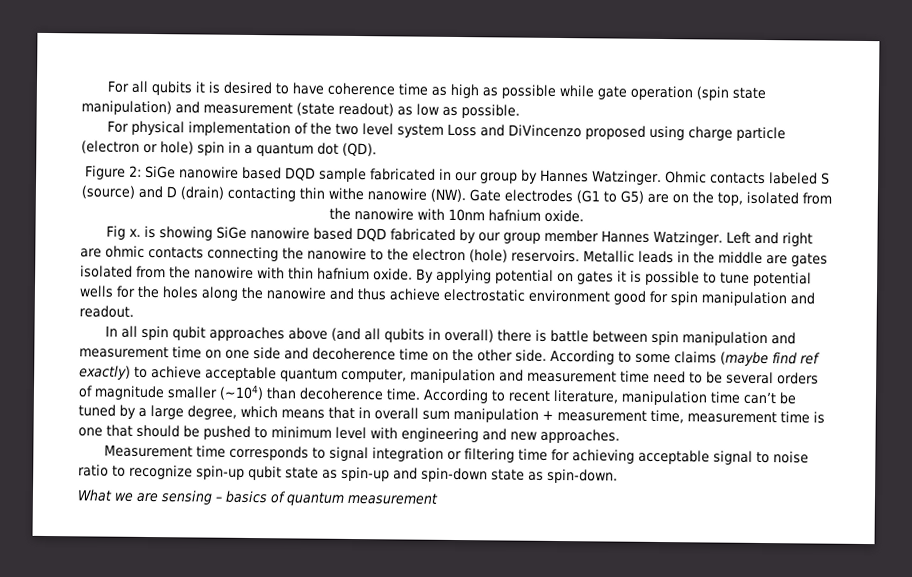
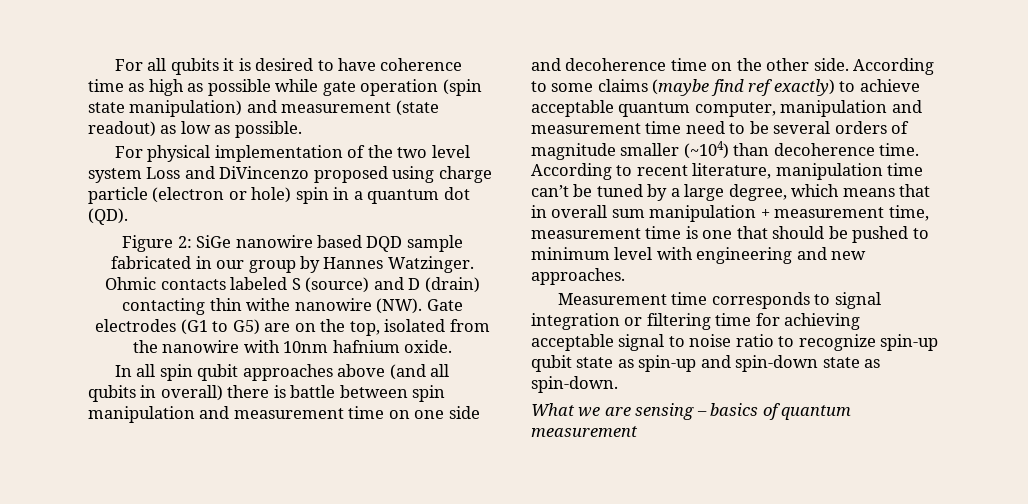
- Fig x. is showing SiGe nanowire based DQD fabricated by our group member Hannes Watzinger. Left and right are ohmic contacts connecting the nanowire to the electron (hole) reservoirs. Metallic leads in the middle are gates isolated from the nanowire with thin hafnium oxide. By applying potential on gates it is possible to tune potential wells for the holes along the nanowire and thus achieve electrostatic environment good for spin manipulation and readout.

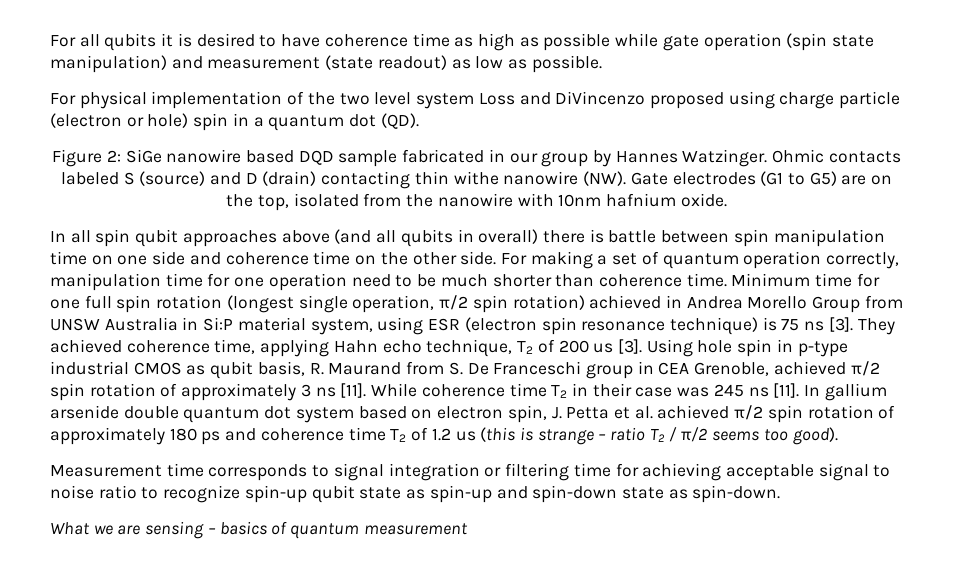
- In all spin qubit approaches above (and all qubits in overall) there is battle between spin manipulation and measurement time on one side and decoherence time on the other side.
+ In all spin qubit approaches above (and all qubits in overall) there is battle between spin manipulation time on one side and coherence time on the other side.
- According to some claims (maybe find ref exactly) to achieve acceptable quantum computer, manipulation and measurement time need to be several orders of magnitude smaller (~104) than decoherence time. According to recent literature, manipulation time can’t be tuned by a large degree, which means that in overall sum manipulation + measurement time, measurement time is one that should be pushed to minimum level with engineering and new approaches.
+ For making a set of quantum operation correctly, manipulation time for one operation need to be much shorter than coherence time. Minimum time for one full spin rotation (longest single operation, π/2 spin rotation) achieved in Andrea Morello Group from UNSW Australia in Si:P material system, using ESR (electron spin resonance technique) is 75 ns [3]. They achieved coherence time, applying Hahn echo technique, T2 of 200 us [3]. Using hole spin in p-type industrial CMOS as qubit basis, R. Maurand from S. De Franceschi group in CEA Grenoble, achieved π/2 spin rotation of approximately 3 ns [11]. While coherence time T2 in their case was 245 ns [11]. In gallium arsenide double quantum dot system based on electron spin, J. Petta et al. achieved π/2 spin rotation of approximately 180 ps and coherence time T2 of 1.2 us (this is strange – ratio T2 / π/2 seems too good).

